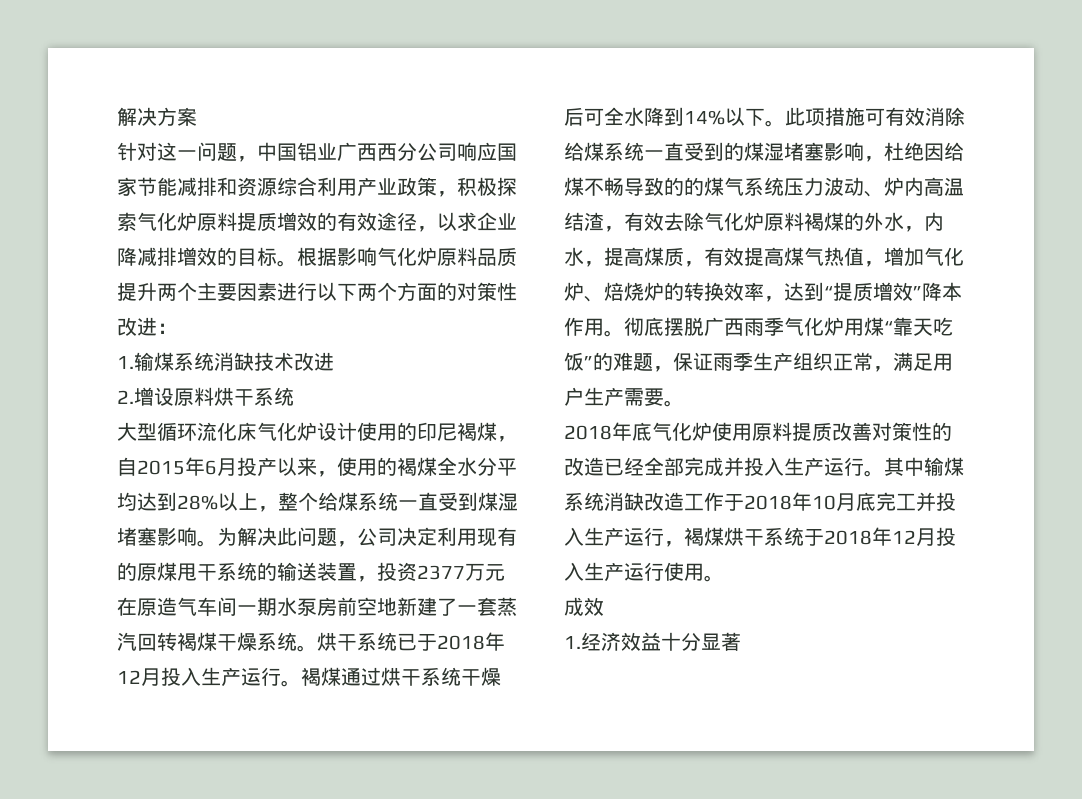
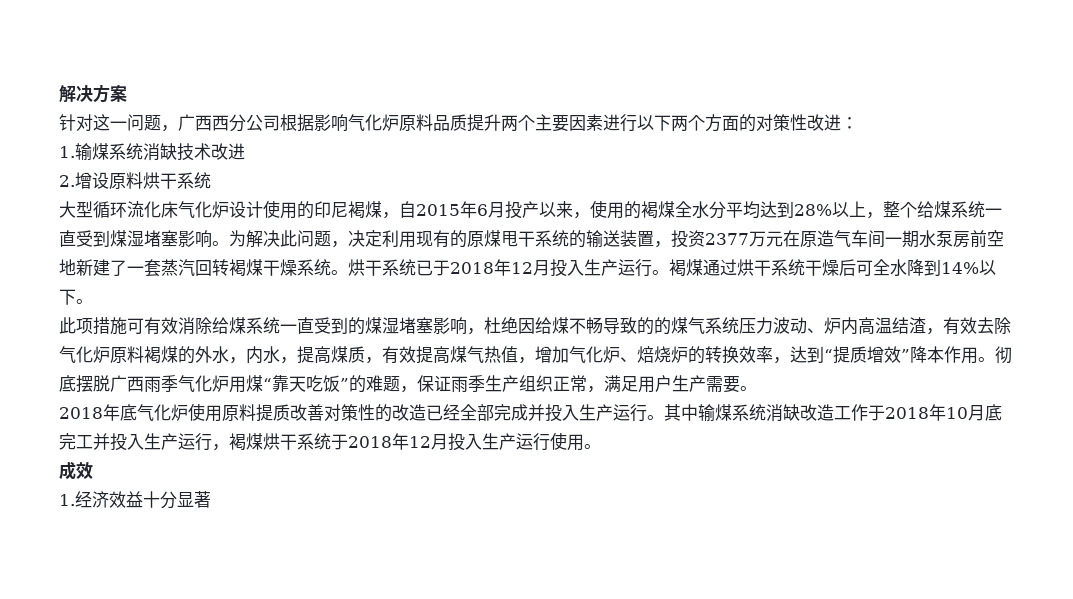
- 针对这一问题，中国铝业广西西分公司响应国家节能减排和资源综合利用产业政策，积极探索气化炉原料提质增效的有效途径，以求企业降减排增效的目标。根据影响气化炉原料品质提升两个主要因素进行以下两个方面的对策性改进：
+ 针对这一问题，广西西分公司根据影响气化炉原料品质提升两个主要因素进行以下两个方面的对策性改进：
- 为解决此问题，公司决定利用现有的原煤甩干系统的输送装置，投资2377万元在原造气车间一期水泵房前空地新建了一套蒸汽回转褐煤干燥系统。
+ 为解决此问题，决定利用现有的原煤甩干系统的输送装置，投资2377万元在原造气车间一期水泵房前空地新建了一套蒸汽回转褐煤干燥系统。
- 褐煤通过烘干系统干燥后可全水降到14%以下。此项措施可有效消除给煤系统一直受到的煤湿堵塞影响，杜绝因给煤不畅导致的的煤气系统压力波动、炉内高温结渣，有效去除气化炉原料褐煤的外水，内水，提高煤质，有效提高煤气热值，增加气化炉、焙烧炉的转换效率，达到“提质增效”降本作用。
+ 褐煤通过烘干系统干燥后可全水降到14%以下。
+ 此项措施可有效消除给煤系统一直受到的煤湿堵塞影响，杜绝因给煤不畅导致的的煤气系统压力波动、炉内高温结渣，有效去除气化炉原料褐煤的外水，内水，提高煤质，有效提高煤气热值，增加气化炉、焙烧炉的转换效率，达到“提质增效”降本作用。

